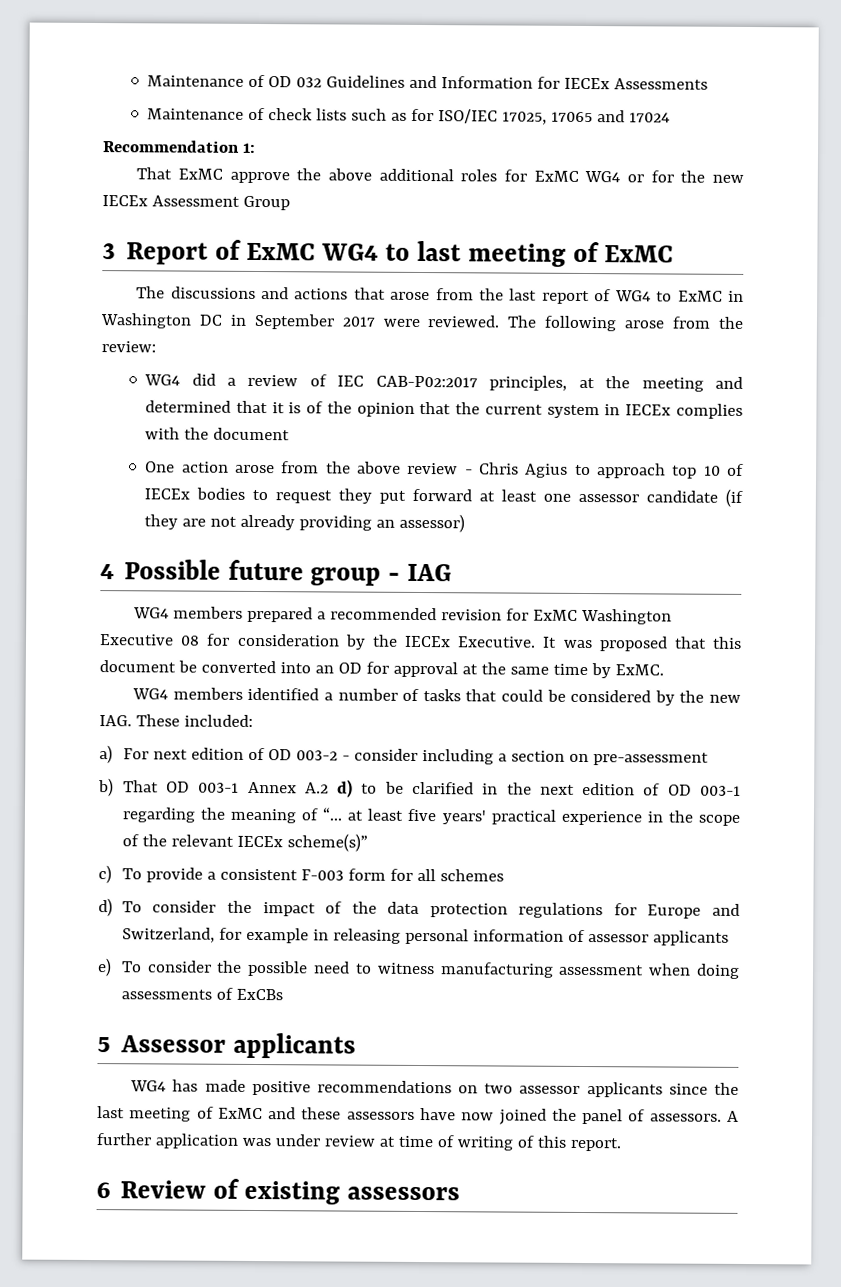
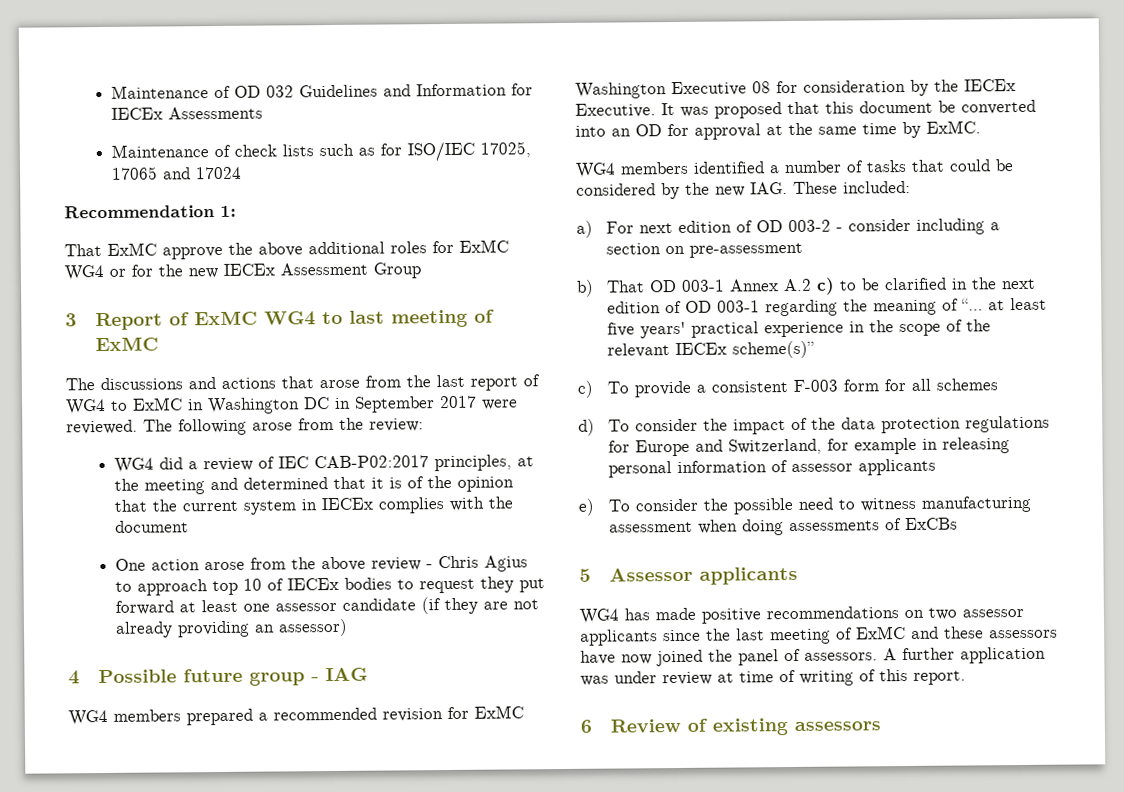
- b) That OD 003-1 Annex A.2 d) to be clarified in the next edition of OD 003-1 regarding the meaning of “… at least five years' practical experience in the scope of the relevant IECEx scheme(s)”
+ b) That OD 003-1 Annex A.2 c) to be clarified in the next edition of OD 003-1 regarding the meaning of “… at least five years' practical experience in the scope of the relevant IECEx scheme(s)”

